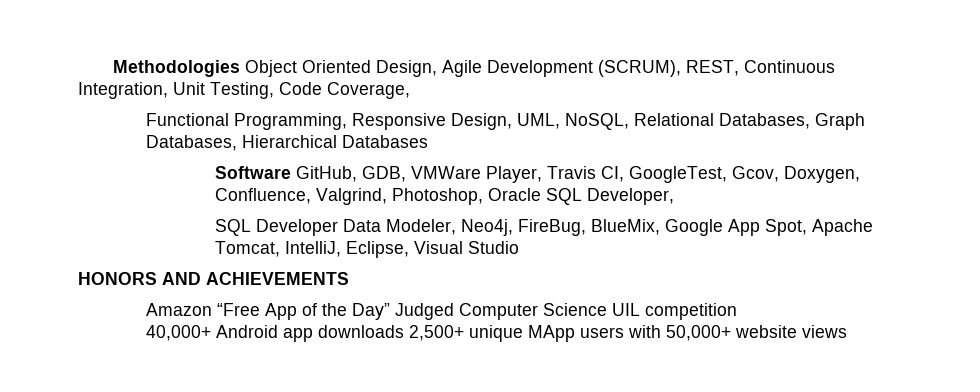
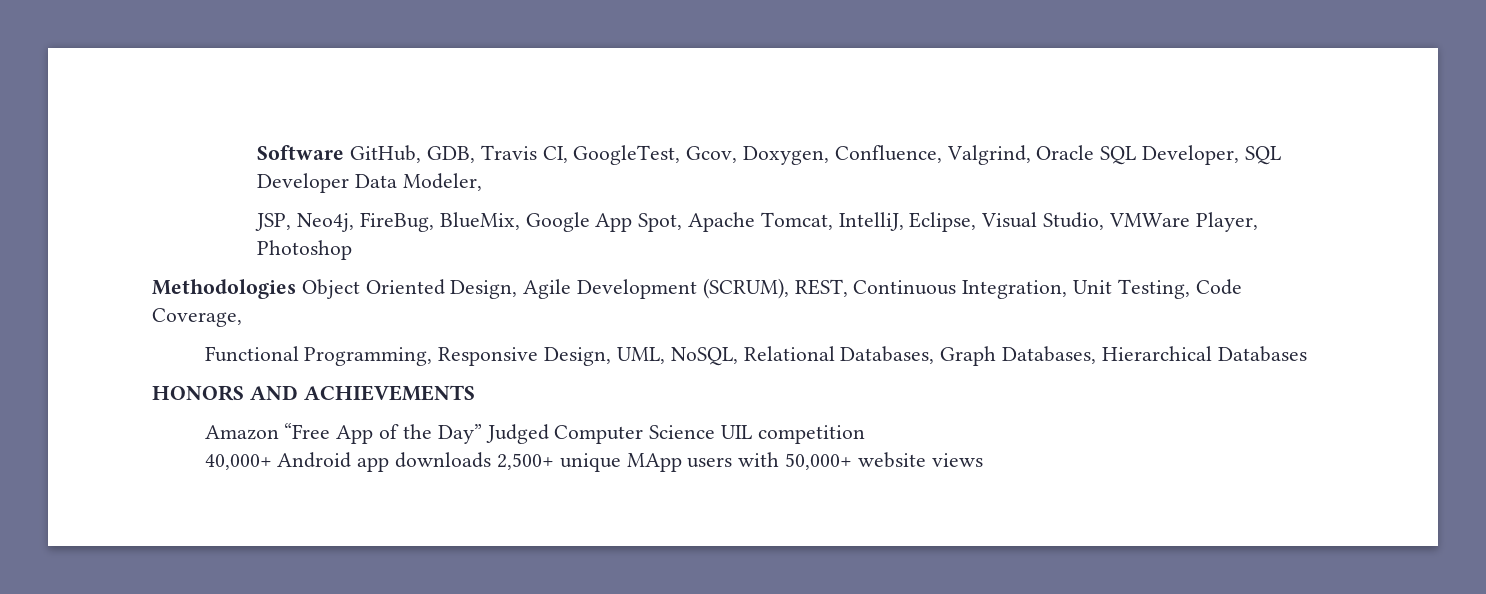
+ Software GitHub, GDB, Travis CI, GoogleTest, Gcov, Doxygen, Confluence, Valgrind, Oracle SQL Developer, SQL Developer Data Modeler,
+ JSP, Neo4j, FireBug, BlueMix, Google App Spot, Apache Tomcat, IntelliJ, Eclipse, Visual Studio, VMWare Player, Photoshop
- Software GitHub, GDB, VMWare Player, Travis CI, GoogleTest, Gcov, Doxygen, Confluence, Valgrind, Photoshop, Oracle SQL Developer,
- SQL Developer Data Modeler, Neo4j, FireBug, BlueMix, Google App Spot, Apache Tomcat, IntelliJ, Eclipse, Visual Studio

